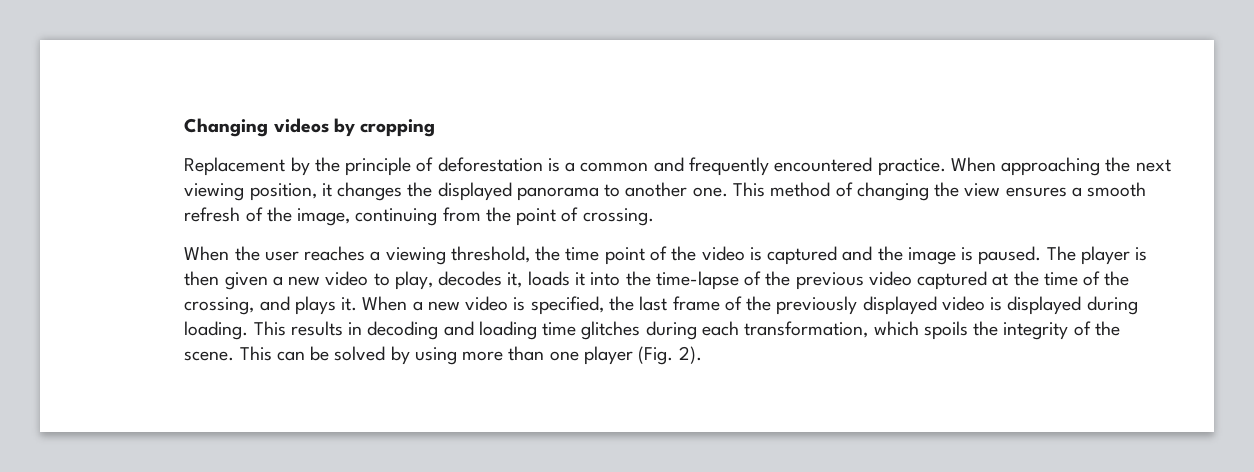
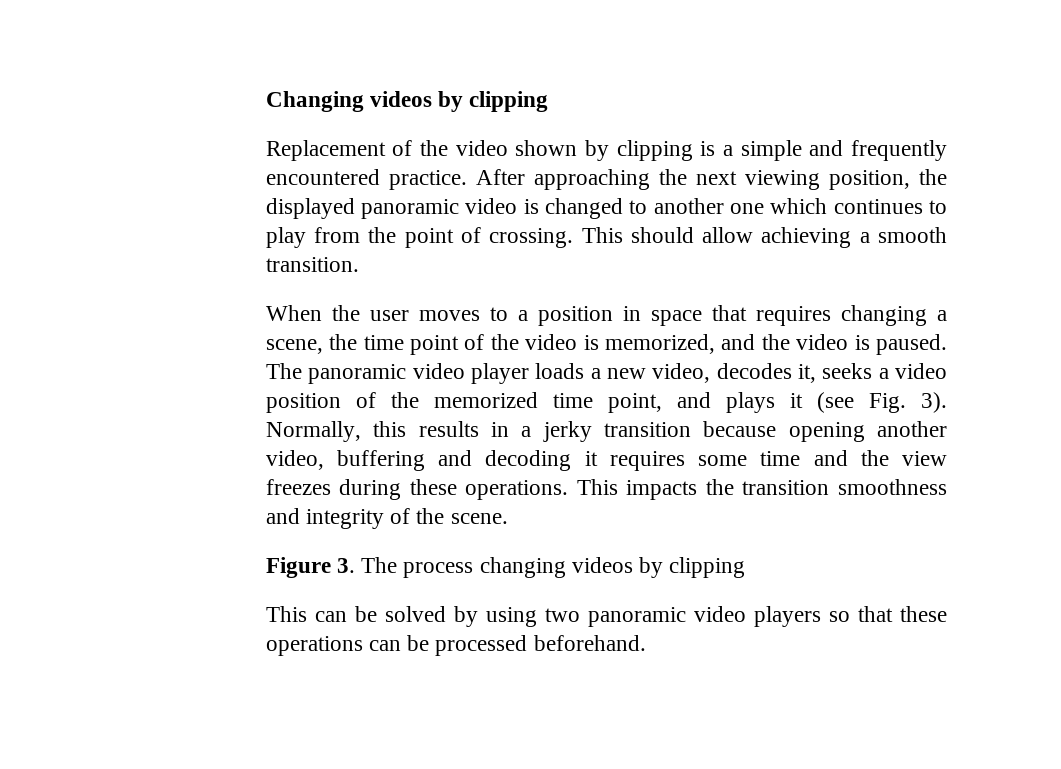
- Changing videos by cropping
+ Changing videos by clipping
- Replacement by the principle of deforestation is a common and frequently encountered practice.
+ Replacement of the video shown by clipping is a simple and frequently encountered practice.
- When approaching the next viewing position, it changes the displayed panorama to another one. This method of changing the view ensures a smooth refresh of the image, continuing from the point of crossing.
- When the user reaches a viewing threshold, the time point of the video is captured and the image is paused.
+ After approaching the next viewing position, the displayed panoramic video is changed to another one which continues to play from the point of crossing. This should allow achieving a smooth transition.
+ When the user moves to a position in space that requires changing a scene, the time point of the video is memorized, and the video is paused.
- The player is then given a new video to play, decodes it, loads it into the time-lapse of the previous video captured at the time of the crossing, and plays it. When a new video is specified, the last frame of the previously displayed video is displayed during loading. This results in decoding and loading time glitches during each transformation, which spoils the integrity of the scene. This can be solved by using more than one player (Fig. 2).
+ The panoramic video player loads a new video, decodes it, seeks a video position of the memorized time point, and plays it (see Fig. 3). Normally, this results in a jerky transition because opening another video, buffering and decoding it requires some time and the view freezes during these operations. This impacts the transition smoothness and integrity of the scene.
+ Figure 3. The process changing videos by clipping
+ This can be solved by using two panoramic video players so that these operations can be processed beforehand.

